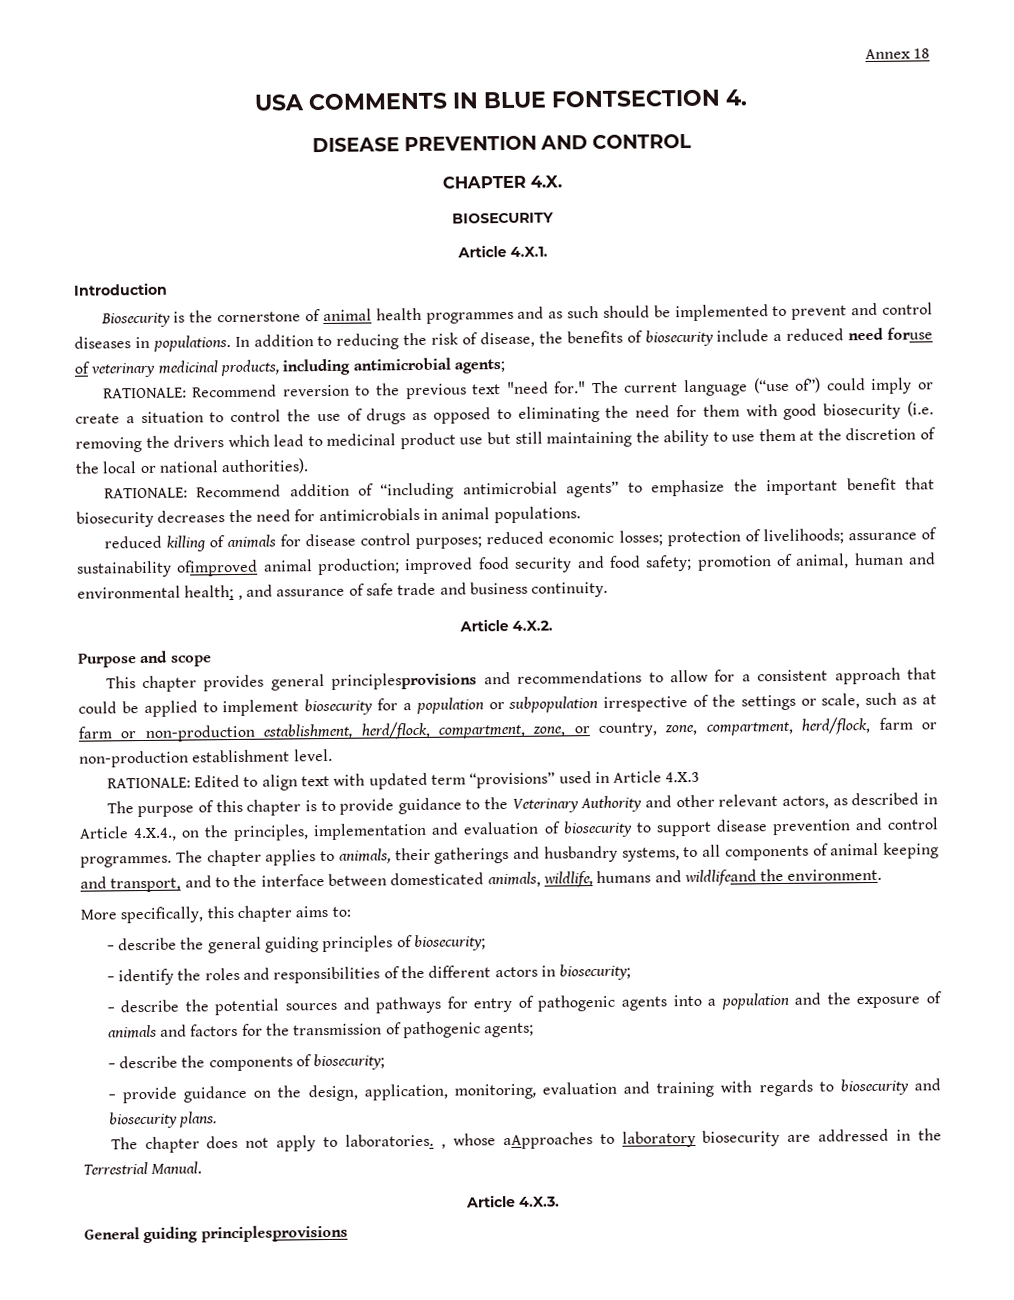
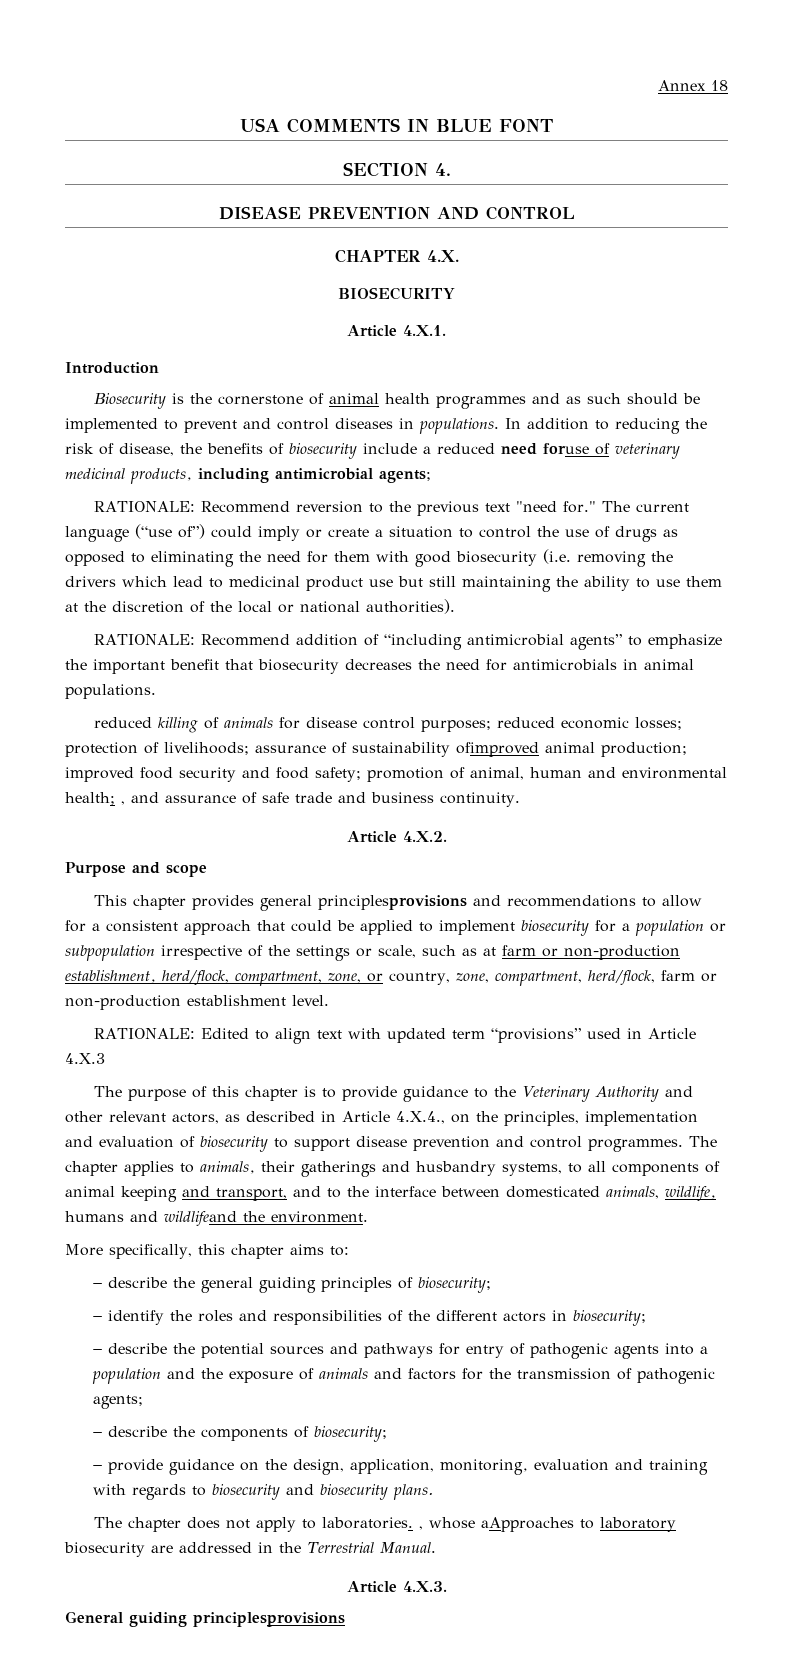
- USA COMMENTS IN BLUE FONTSECTION 4.
+ USA COMMENTS IN BLUE FONT
+ SECTION 4.

